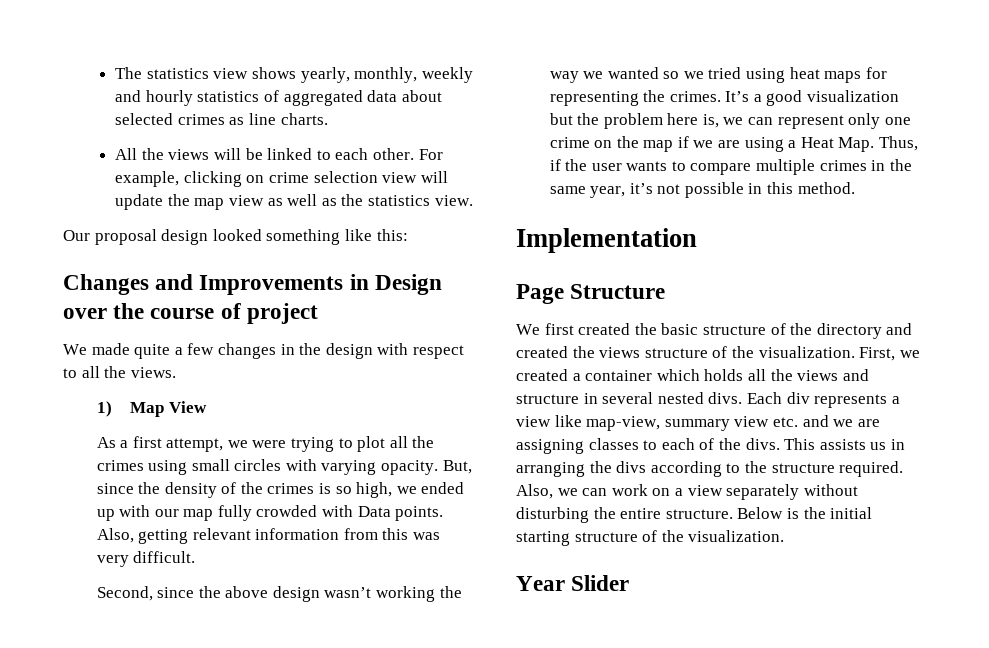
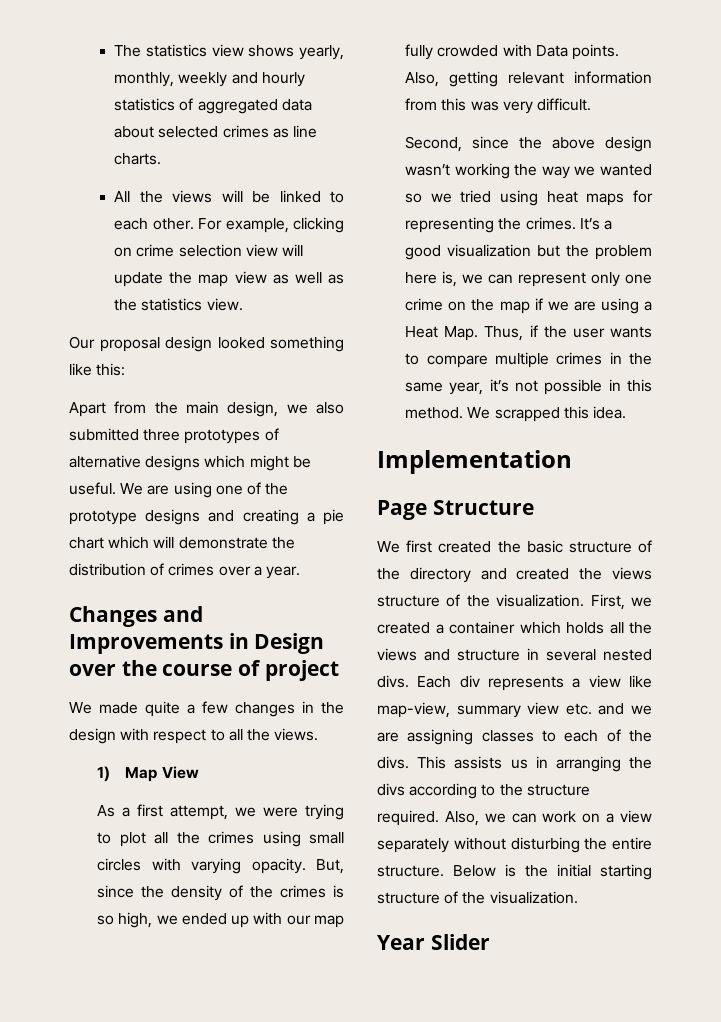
+ Apart from the main design, we also submitted three prototypes of alternative designs which might be useful. We are using one of the prototype designs and creating a pie chart which will demonstrate the distribution of crimes over a year.
+ We scrapped this idea.

